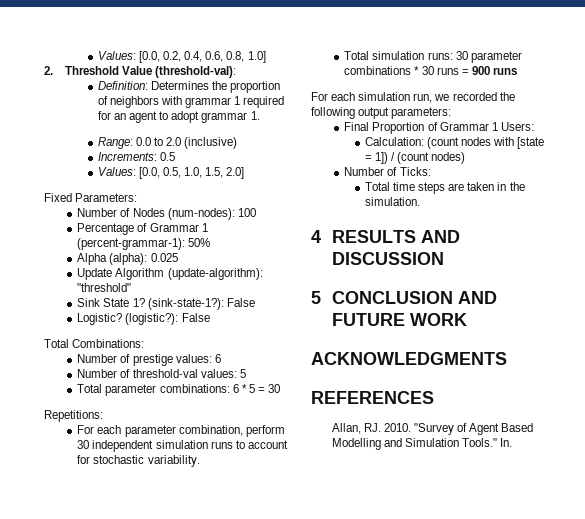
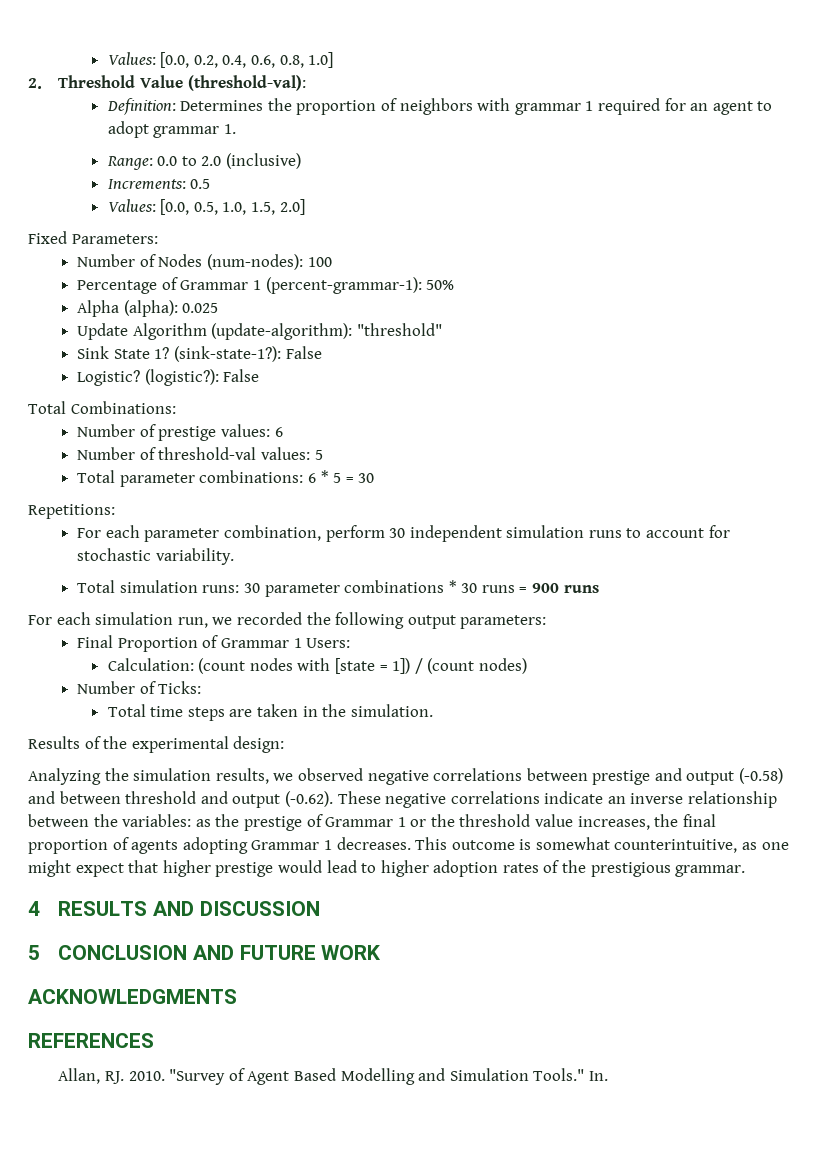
+ Results of the experimental design:
+ Analyzing the simulation results, we observed negative correlations between prestige and output (-0.58) and between threshold and output (-0.62). These negative correlations indicate an inverse relationship between the variables: as the prestige of Grammar 1 or the threshold value increases, the final proportion of agents adopting Grammar 1 decreases. This outcome is somewhat counterintuitive, as one might expect that higher prestige would lead to higher adoption rates of the prestigious grammar.

